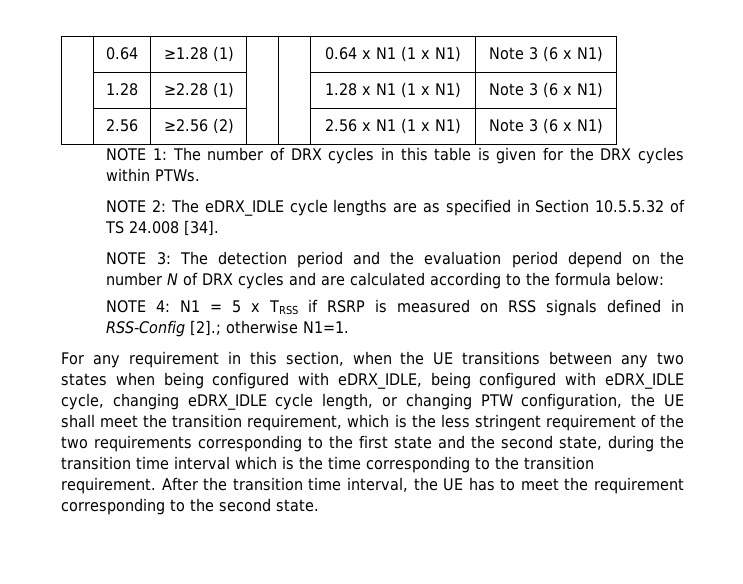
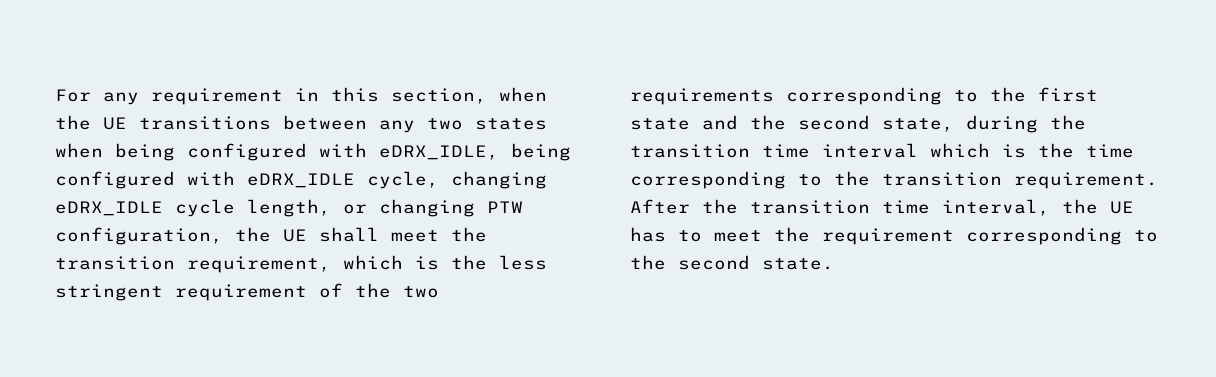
- | 0.64 | ≥1.28 (1) | | | 0.64 x N1 (1 x N1) | Note 3 (6 x N1)
- | 1.28 | ≥2.28 (1) | | | 1.28 x N1 (1 x N1) | Note 3 (6 x N1)
- | 2.56 | ≥2.56 (2) | | | 2.56 x N1 (1 x N1) | Note 3 (6 x N1)
- NOTE 1: The number of DRX cycles in this table is given for the DRX cycles within PTWs.
- NOTE 2: The eDRX_IDLE cycle lengths are as specified in Section 10.5.5.32 of TS 24.008 [34].
- NOTE 3: The detection period and the evaluation period depend on the number N of DRX cycles and are calculated according to the formula below:
- NOTE 4: N1 = 5 x TRSS if RSRP is measured on RSS signals defined in RSS-Config [2].; otherwise N1=1.

